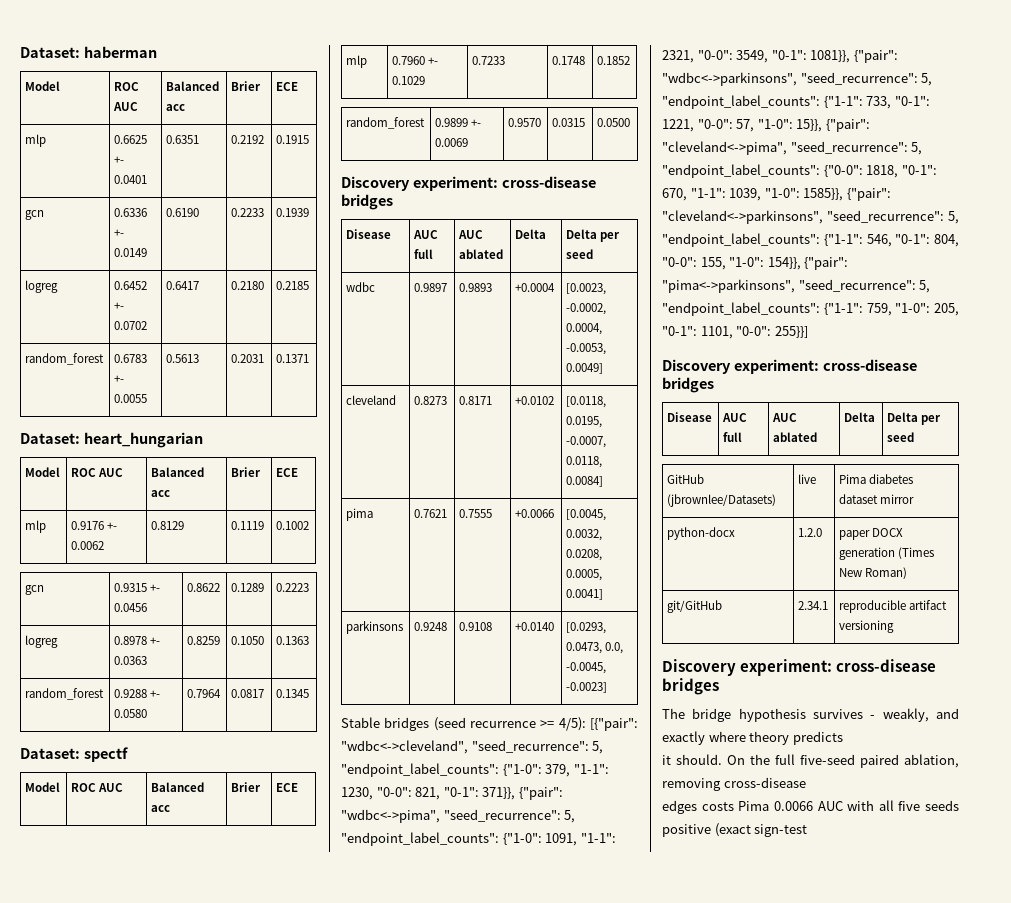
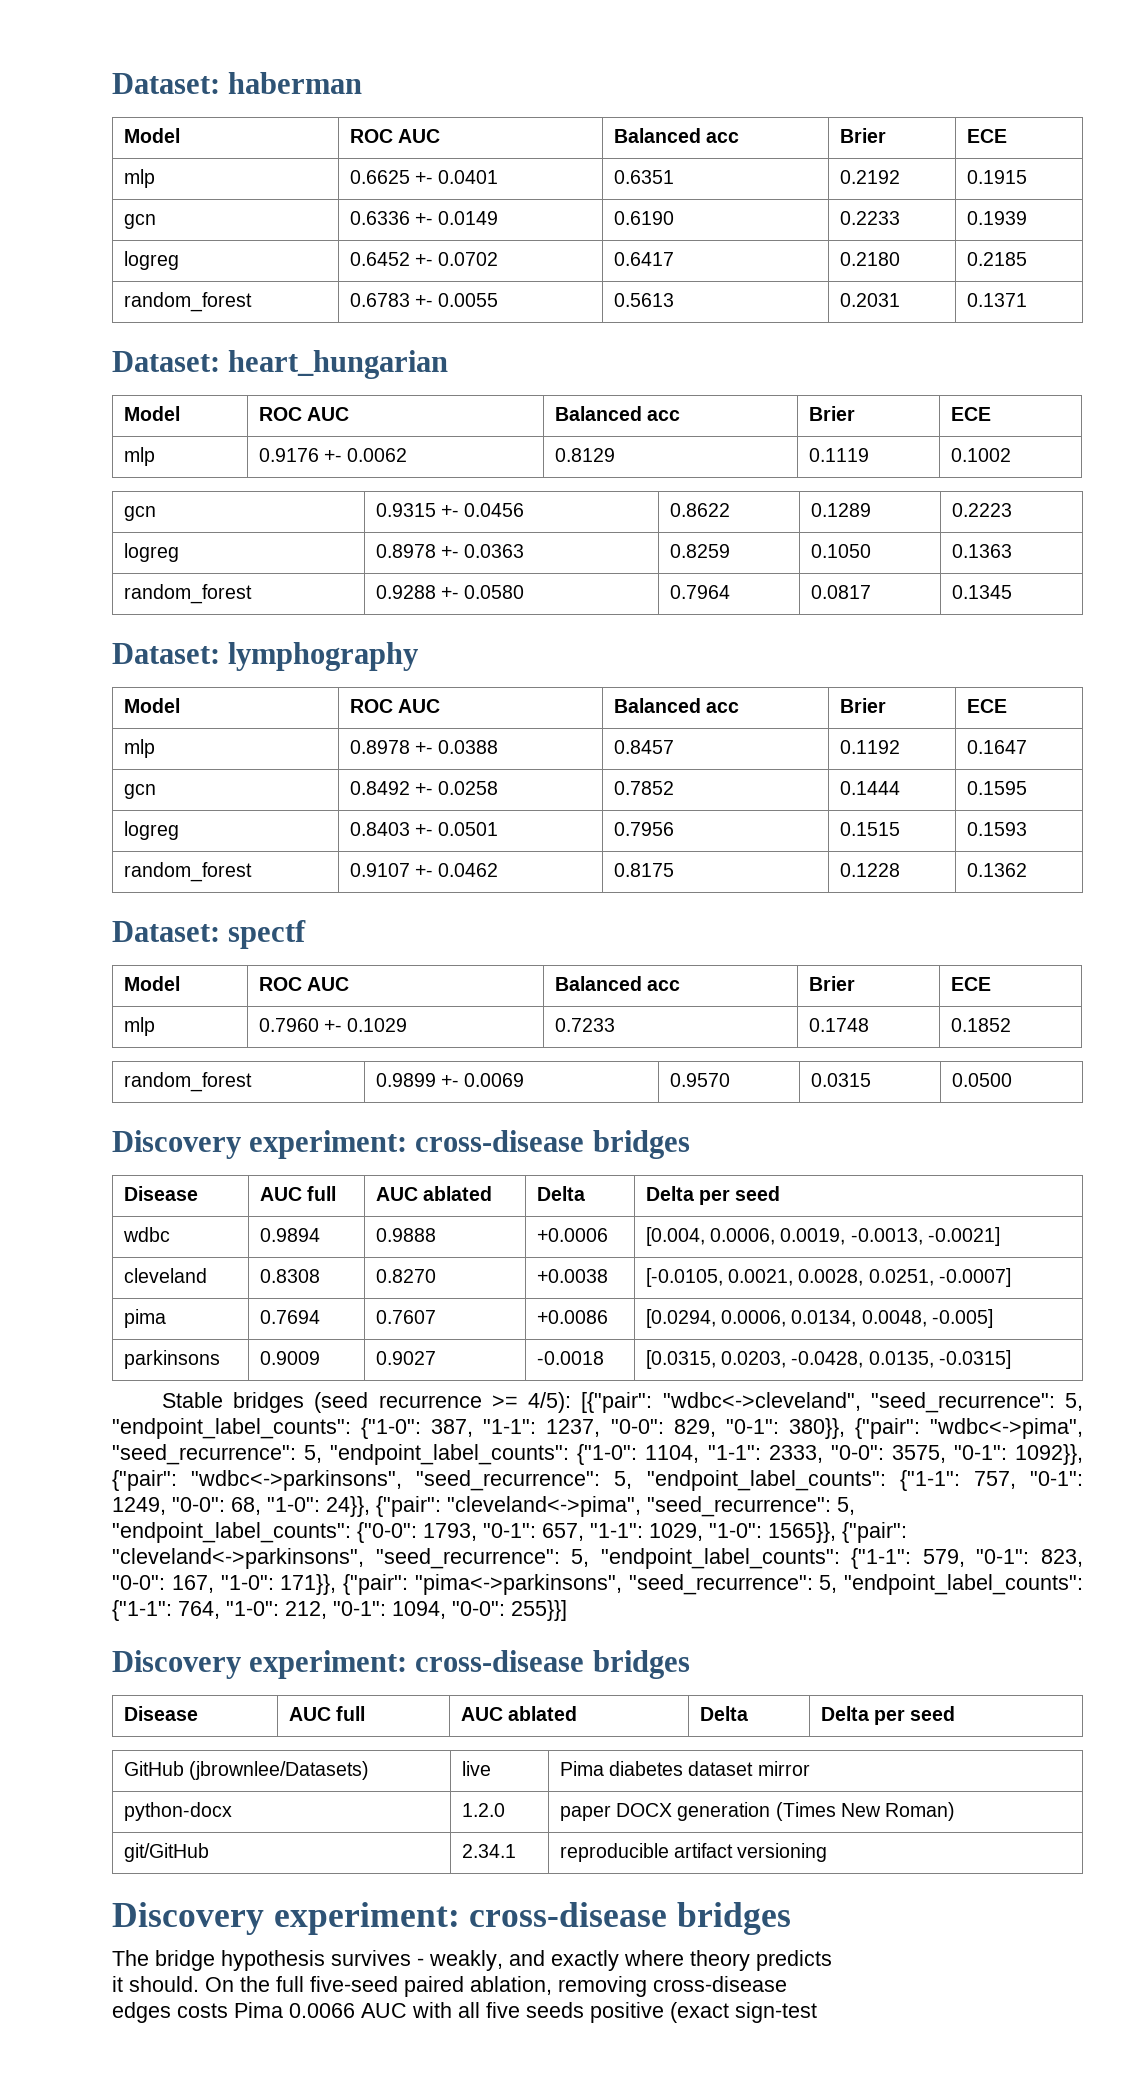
+ Dataset: lymphography
+ Model | ROC AUC | Balanced acc | Brier | ECE
+ mlp | 0.8978 +- 0.0388 | 0.8457 | 0.1192 | 0.1647
+ gcn | 0.8492 +- 0.0258 | 0.7852 | 0.1444 | 0.1595
+ logreg | 0.8403 +- 0.0501 | 0.7956 | 0.1515 | 0.1593
+ random_forest | 0.9107 +- 0.0462 | 0.8175 | 0.1228 | 0.1362
- wdbc | 0.9897 | 0.9893 | +0.0004 | [0.0023, -0.0002, 0.0004, -0.0053, 0.0049]
- cleveland | 0.8273 | 0.8171 | +0.0102 | [0.0118, 0.0195, -0.0007, 0.0118, 0.0084]
- pima | 0.7621 | 0.7555 | +0.0066 | [0.0045, 0.0032, 0.0208, 0.0005, 0.0041]
- parkinsons | 0.9248 | 0.9108 | +0.0140 | [0.0293, 0.0473, 0.0, -0.0045, -0.0023]
+ wdbc | 0.9894 | 0.9888 | +0.0006 | [0.004, 0.0006, 0.0019, -0.0013, -0.0021]
+ cleveland | 0.8308 | 0.8270 | +0.0038 | [-0.0105, 0.0021, 0.0028, 0.0251, -0.0007]
+ pima | 0.7694 | 0.7607 | +0.0086 | [0.0294, 0.0006, 0.0134, 0.0048, -0.005]
+ parkinsons | 0.9009 | 0.9027 | -0.0018 | [0.0315, 0.0203, -0.0428, 0.0135, -0.0315]
- Stable bridges (seed recurrence >= 4/5): [{"pair": "wdbc<->cleveland", "seed_recurrence": 5, "endpoint_label_counts": {"1-0": 379, "1-1": 1230, "0-0": 821, "0-1": 371}}, {"pair": "wdbc<->pima", "seed_recurrence": 5, "endpoint_label_counts": {"1-0": 1091, "1-1": 2321, "0-0": 3549, "0-1": 1081}}, {"pair": "wdbc<->parkinsons", "seed_recurrence": 5, "endpoint_label_counts": {"1-1": 733, "0-1": 1221, "0-0": 57, "1-0": 15}}, {"pair": "cleveland<->pima", "seed_recurrence": 5, "endpoint_label_counts": {"0-0": 1818, "0-1": 670, "1-1": 1039, "1-0": 1585}}, {"pair": "cleveland<->parkinsons", "seed_recurrence": 5, "endpoint_label_counts": {"1-1": 546, "0-1": 804, "0-0": 155, "1-0": 154}}, {"pair": "pima<->parkinsons", "seed_recurrence": 5, "endpoint_label_counts": {"1-1": 759, "1-0": 205, "0-1": 1101, "0-0": 255}}]
+ Stable bridges (seed recurrence >= 4/5): [{"pair": "wdbc<->cleveland", "seed_recurrence": 5, "endpoint_label_counts": {"1-0": 387, "1-1": 1237, "0-0": 829, "0-1": 380}}, {"pair": "wdbc<->pima", "seed_recurrence": 5, "endpoint_label_counts": {"1-0": 1104, "1-1": 2333, "0-0": 3575, "0-1": 1092}}, {"pair": "wdbc<->parkinsons", "seed_recurrence": 5, "endpoint_label_counts": {"1-1": 757, "0-1": 1249, "0-0": 68, "1-0": 24}}, {"pair": "cleveland<->pima", "seed_recurrence": 5, "endpoint_label_counts": {"0-0": 1793, "0-1": 657, "1-1": 1029, "1-0": 1565}}, {"pair": "cleveland<->parkinsons", "seed_recurrence": 5, "endpoint_label_counts": {"1-1": 579, "0-1": 823, "0-0": 167, "1-0": 171}}, {"pair": "pima<->parkinsons", "seed_recurrence": 5, "endpoint_label_counts": {"1-1": 764, "1-0": 212, "0-1": 1094, "0-0": 255}}]

